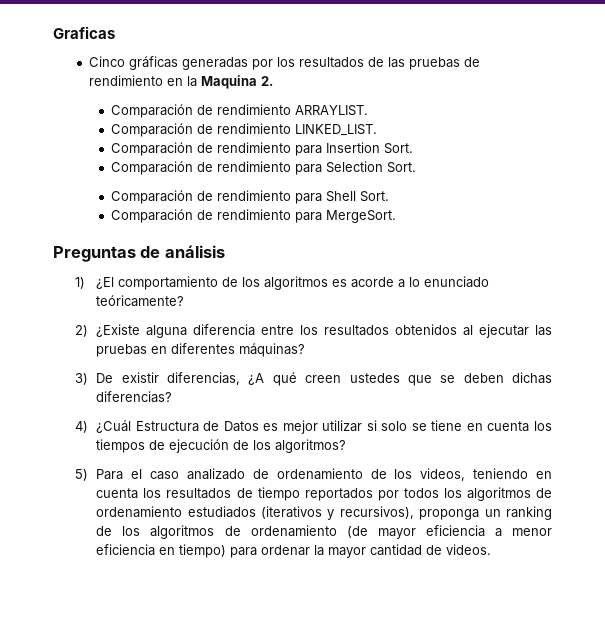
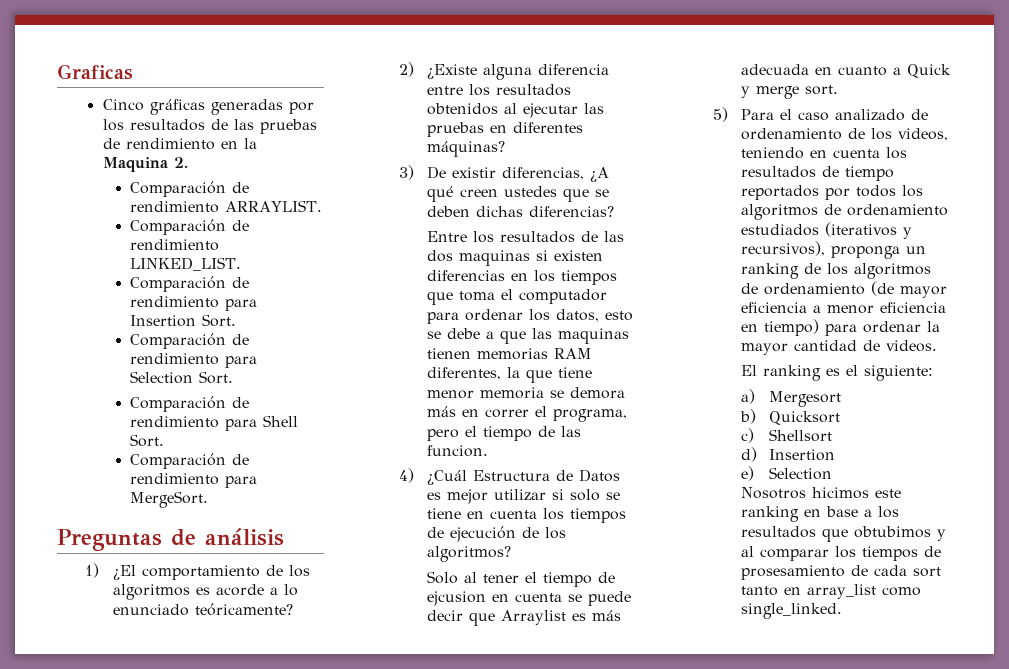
+ Entre los resultados de las dos maquinas si existen diferencias en los tiempos que toma el computador para ordenar los datos, esto se debe a que las maquinas tienen memorias RAM diferentes, la que tiene menor memoria se demora más en correr el programa, pero el tiempo de las funcion.
+ Solo al tener el tiempo de ejcusion en cuenta se puede decir que Arraylist es más adecuada en cuanto a Quick y merge sort.
+ El ranking es el siguiente:
+ a) Mergesort
+ b) Quicksort
+ c) Shellsort
+ d) Insertion
+ e) Selection
+ Nosotros hicimos este ranking en base a los resultados que obtubimos y al comparar los tiempos de prosesamiento de cada sort tanto en array_list como single_linked.

